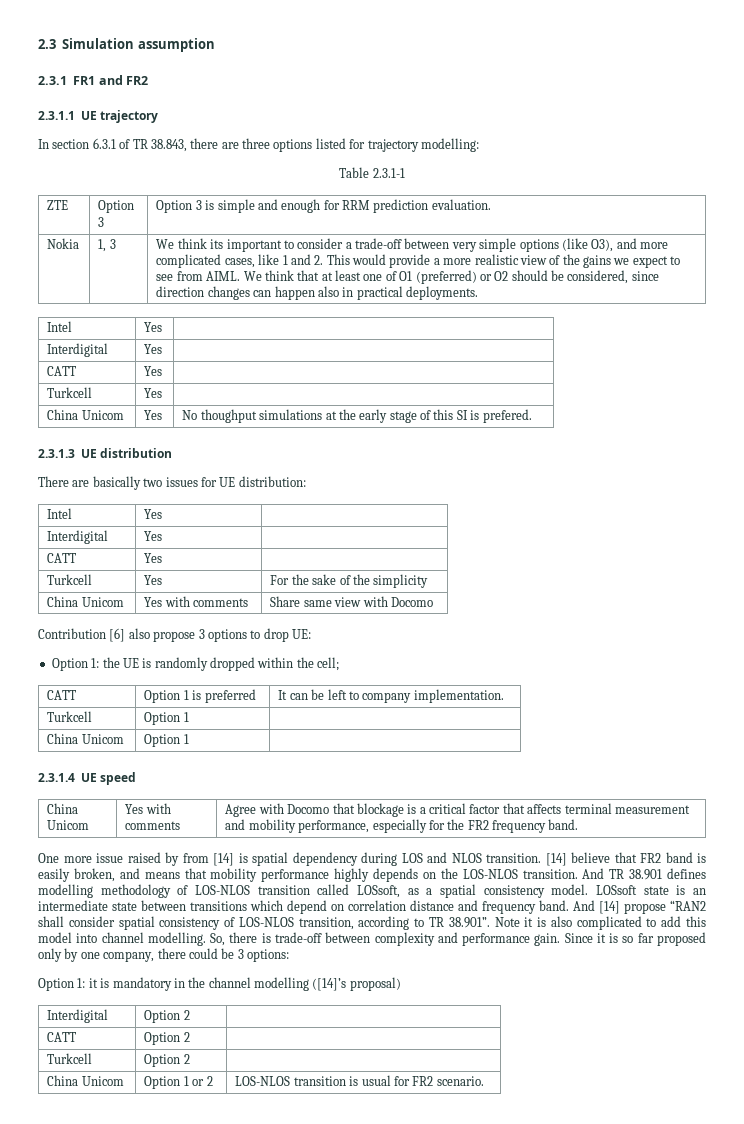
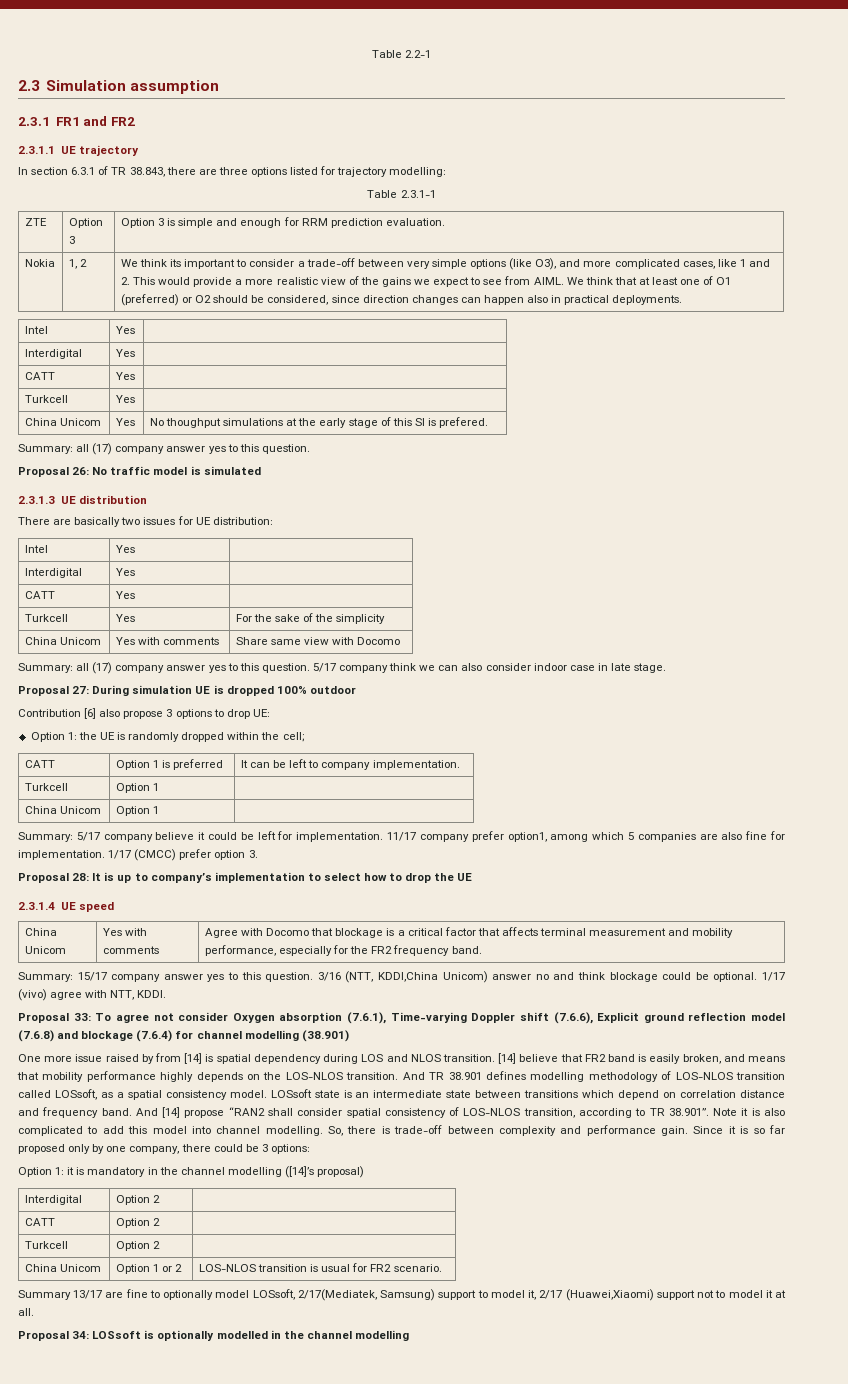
+ Table 2.2-1
- 1, 3
+ 1, 2
  China Unicom | Yes | No thoughput simulations at the early stage of this SI is prefered.
+ Summary: all (17) company answer yes to this question.
+ Proposal 26: No traffic model is simulated
+ Summary: all (17) company answer yes to this question. 5/17 company think we can also consider indoor case in late stage.
+ Proposal 27: During simulation UE is dropped 100% outdoor
+ Summary: 5/17 company believe it could be left for implementation. 11/17 company prefer option1, among which 5 companies are also fine for implementation. 1/17 (CMCC) prefer option 3.
+ Proposal 28: It is up to company’s implementation to select how to drop the UE
+ Summary: 15/17 company answer yes to this question. 3/16 (NTT, KDDI,China Unicom) answer no and think blockage could be optional. 1/17 (vivo) agree with NTT, KDDI.
+ Proposal 33: To agree not consider Oxygen absorption (7.6.1), Time-varying Doppler shift (7.6.6), Explicit ground reflection model (7.6.8) and blockage (7.6.4) for channel modelling (38.901)
+ Summary 13/17 are fine to optionally model LOSsoft, 2/17(Mediatek, Samsung) support to model it, 2/17 (Huawei,Xiaomi) support not to model it at all.
+ Proposal 34: LOSsoft is optionally modelled in the channel modelling

